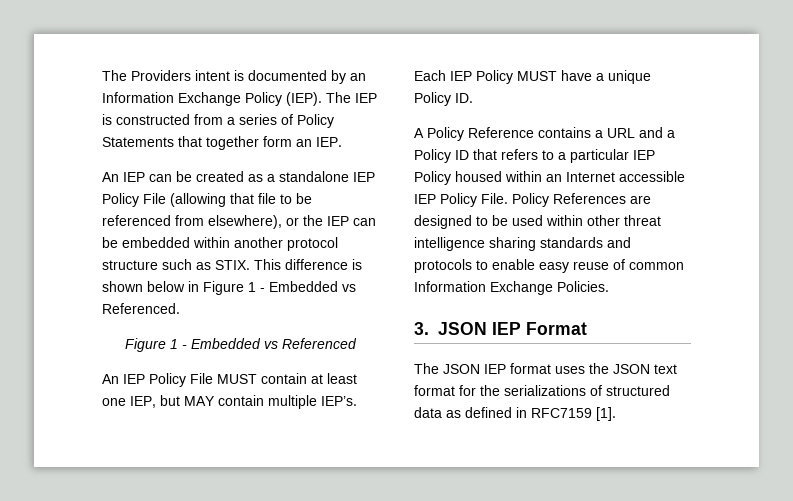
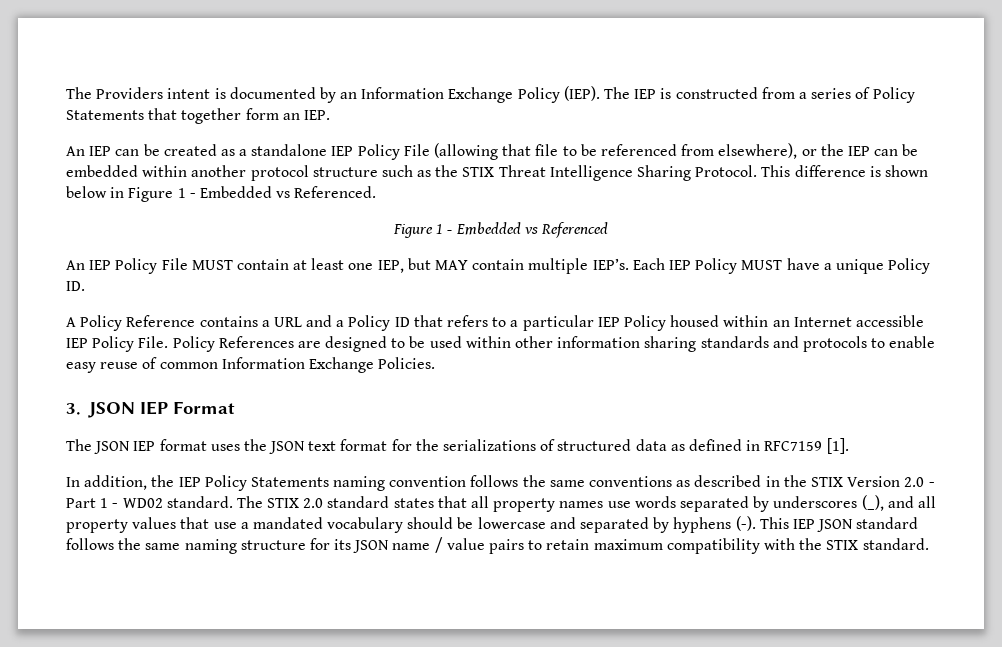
- An IEP can be created as a standalone IEP Policy File (allowing that file to be referenced from elsewhere), or the IEP can be embedded within another protocol structure such as STIX.
+ An IEP can be created as a standalone IEP Policy File (allowing that file to be referenced from elsewhere), or the IEP can be embedded within another protocol structure such as the STIX Threat Intelligence Sharing Protocol.
- Policy References are designed to be used within other threat intelligence sharing standards and protocols to enable easy reuse of common Information Exchange Policies.
+ Policy References are designed to be used within other information sharing standards and protocols to enable easy reuse of common Information Exchange Policies.
+ In addition, the IEP Policy Statements naming convention follows the same conventions as described in the STIX Version 2.0 - Part 1 - WD02 standard. The STIX 2.0 standard states that all property names use words separated by underscores (_), and all property values that use a mandated vocabulary should be lowercase and separated by hyphens (-). This IEP JSON standard follows the same naming structure for its JSON name / value pairs to retain maximum compatibility with the STIX standard.

